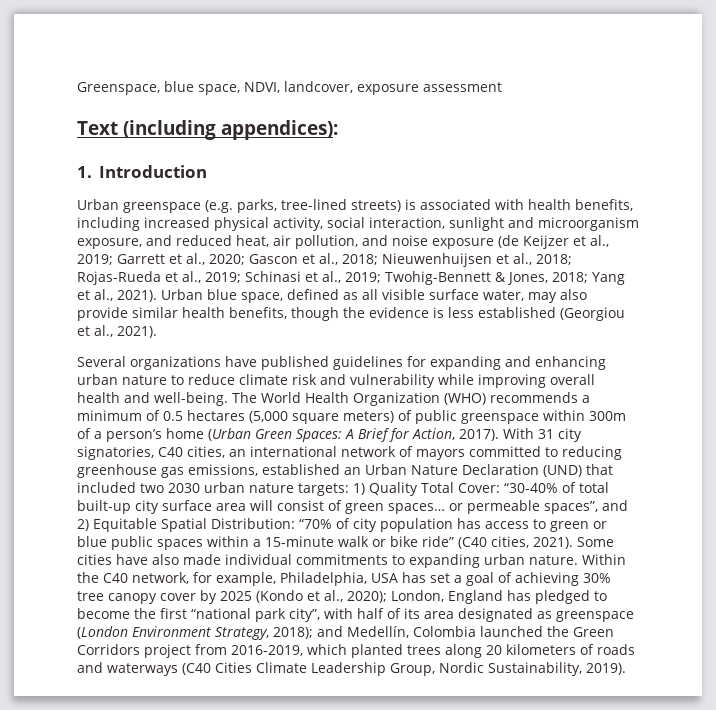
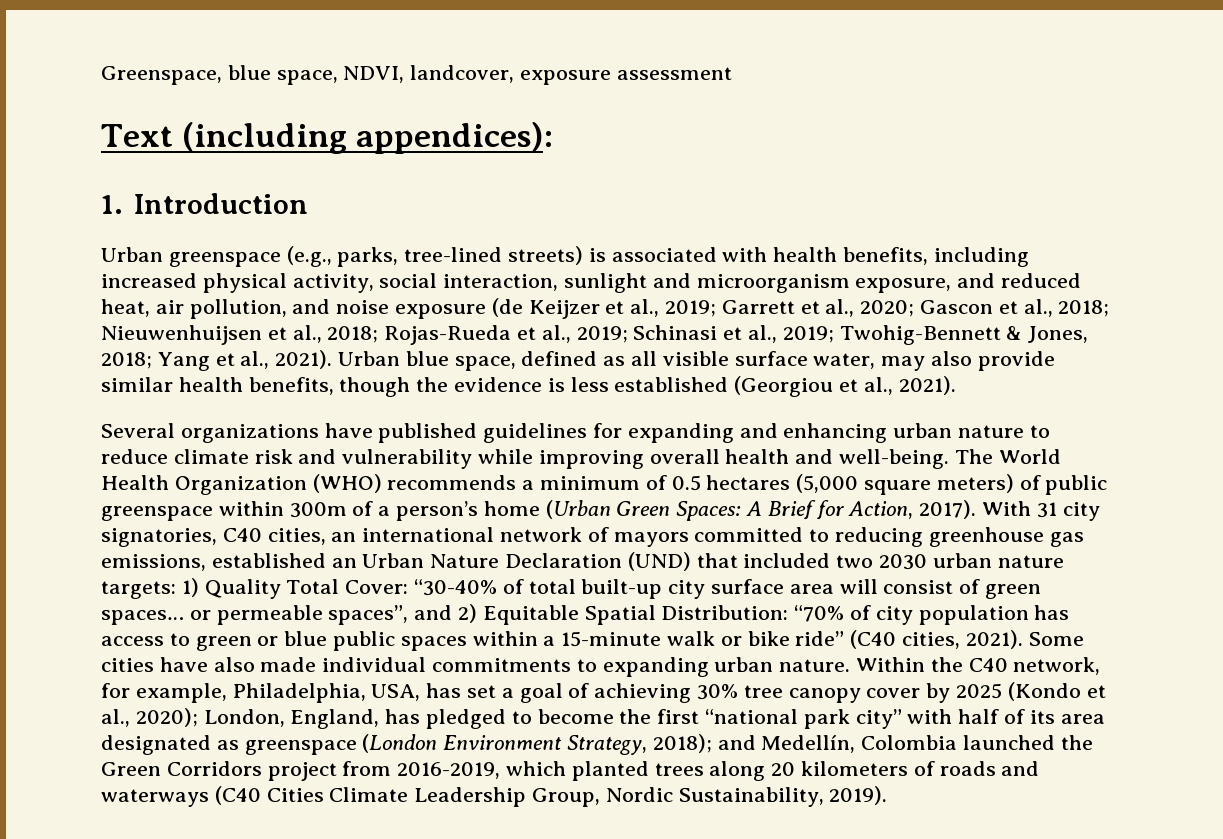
- Urban greenspace (e.g. parks, tree-lined streets) is associated with health benefits, including increased physical activity, social interaction, sunlight and microorganism exposure, and reduced heat, air pollution, and noise exposure (de Keijzer et al., 2019;
+ Urban greenspace (e.g., parks, tree-lined streets) is associated with health benefits, including increased physical activity, social interaction, sunlight and microorganism exposure, and reduced heat, air pollution, and noise exposure (de Keijzer et al., 2019;
- Within the C40 network, for example, Philadelphia, USA has set a goal of achieving 30% tree canopy cover by 2025 (Kondo et al., 2020);
+ Within the C40 network, for example, Philadelphia, USA, has set a goal of achieving 30% tree canopy cover by 2025 (Kondo et al., 2020);
- London, England has pledged to become the first “national park city”, with half of its area designated as greenspace (London Environment Strategy, 2018);
+ London, England, has pledged to become the first “national park city” with half of its area designated as greenspace (London Environment Strategy, 2018);

